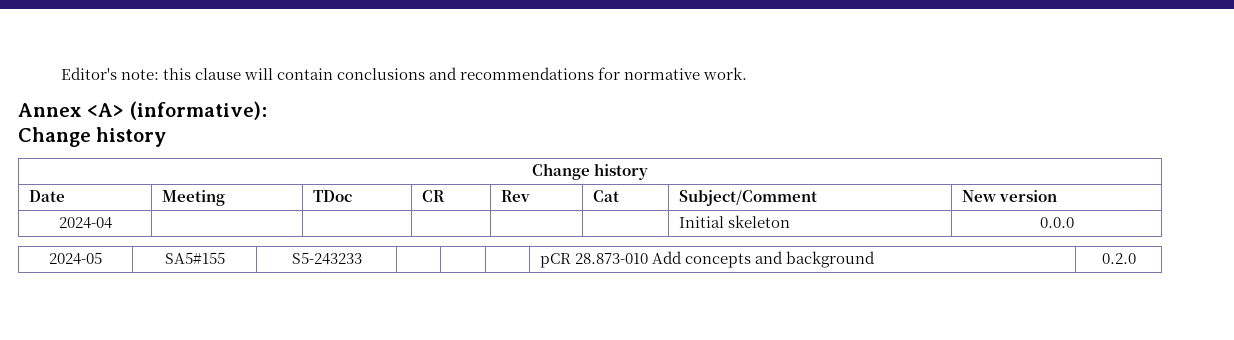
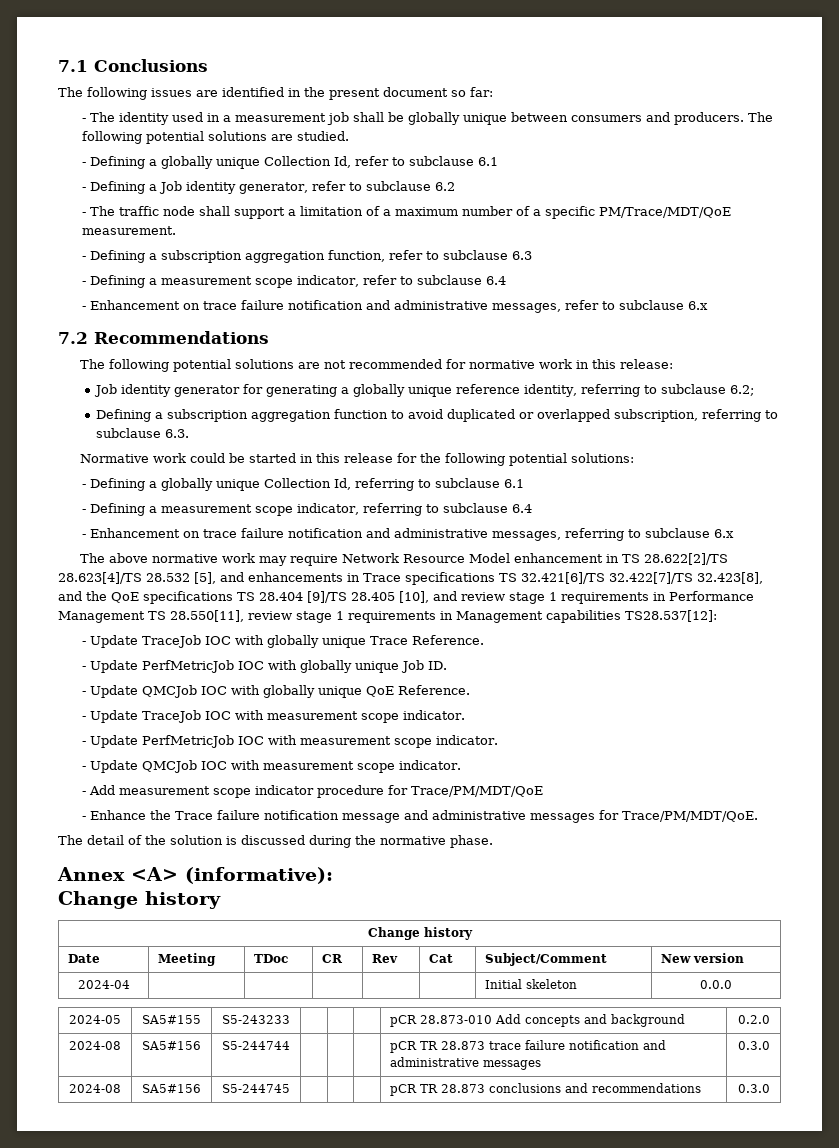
- Editor's note: this clause will contain conclusions and recommendations for normative work.
+ 7.1 Conclusions
+ The following issues are identified in the present document so far:
+ - The identity used in a measurement job shall be globally unique between consumers and producers. The following potential solutions are studied.
+ - Defining a globally unique Collection Id, refer to subclause 6.1
+ - Defining a Job identity generator, refer to subclause 6.2
+ - The traffic node shall support a limitation of a maximum number of a specific PM/Trace/MDT/QoE measurement.
+ - Defining a subscription aggregation function, refer to subclause 6.3
+ - Defining a measurement scope indicator, refer to subclause 6.4
+ - Enhancement on trace failure notification and administrative messages, refer to subclause 6.x
+ 7.2 Recommendations
+ The following potential solutions are not recommended for normative work in this release:
+ Job identity generator for generating a globally unique reference identity, referring to subclause 6.2;
+ Defining a subscription aggregation function to avoid duplicated or overlapped subscription, referring to subclause 6.3.
+ Normative work could be started in this release for the following potential solutions:
+ - Defining a globally unique Collection Id, referring to subclause 6.1
+ - Defining a measurement scope indicator, referring to subclause 6.4
+ - Enhancement on trace failure notification and administrative messages, referring to subclause 6.x
+ The above normative work may require Network Resource Model enhancement in TS 28.622[2]/TS 28.623[4]/TS 28.532 [5], and enhancements in Trace specifications TS 32.421[6]/TS 32.422[7]/TS 32.423[8], and the QoE specifications TS 28.404 [9]/TS 28.405 [10], and review stage 1 requirements in Performance Management TS 28.550[11], review stage 1 requirements in Management capabilities TS28.537[12]:
+ - Update TraceJob IOC with globally unique Trace Reference.
+ - Update PerfMetricJob IOC with globally unique Job ID.
+ - Update QMCJob IOC with globally unique QoE Reference.
+ - Update TraceJob IOC with measurement scope indicator.
+ - Update PerfMetricJob IOC with measurement scope indicator.
+ - Update QMCJob IOC with measurement scope indicator.
+ - Add measurement scope indicator procedure for Trace/PM/MDT/QoE
+ - Enhance the Trace failure notification message and administrative messages for Trace/PM/MDT/QoE.
+ The detail of the solution is discussed during the normative phase.
+ 2024-08 | SA5#156 | S5-244744 | | | | pCR TR 28.873 trace failure notification and administrative messages | 0.3.0
+ 2024-08 | SA5#156 | S5-244745 | | | | pCR TR 28.873 conclusions and recommendations | 0.3.0

